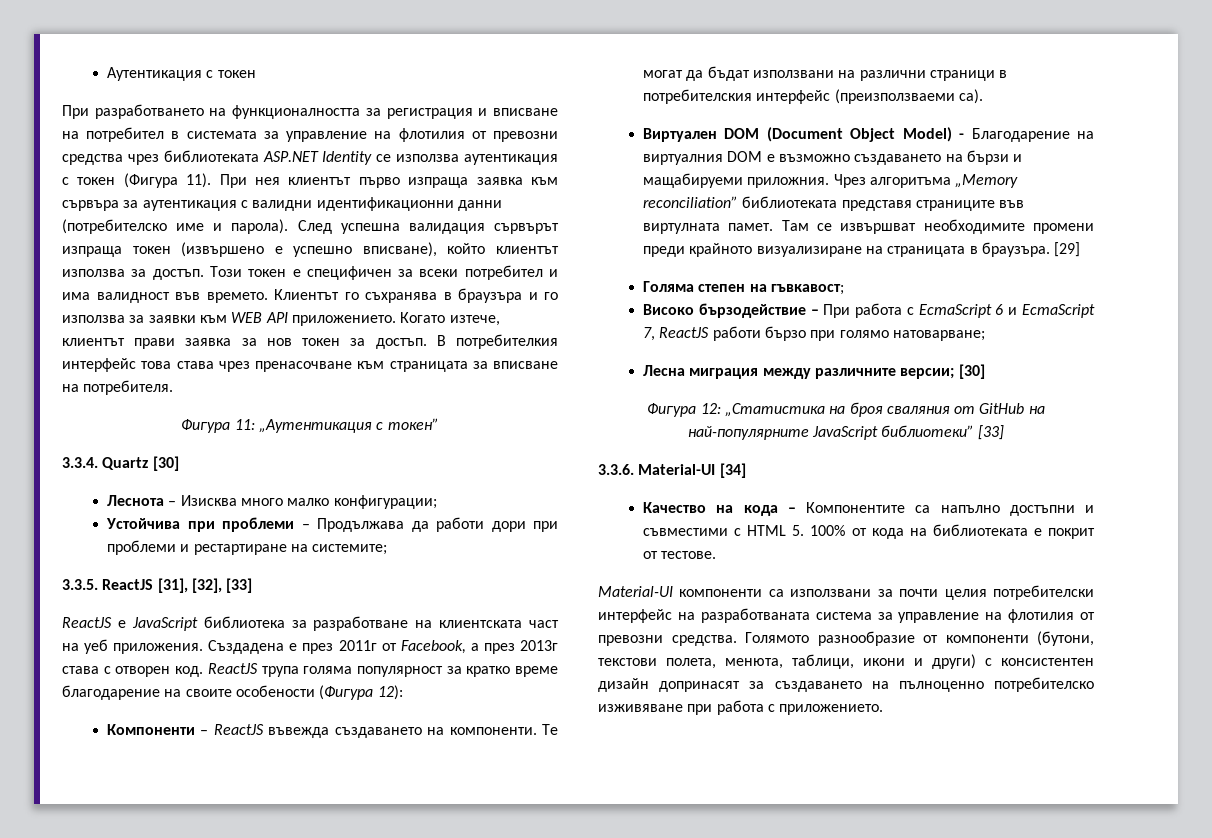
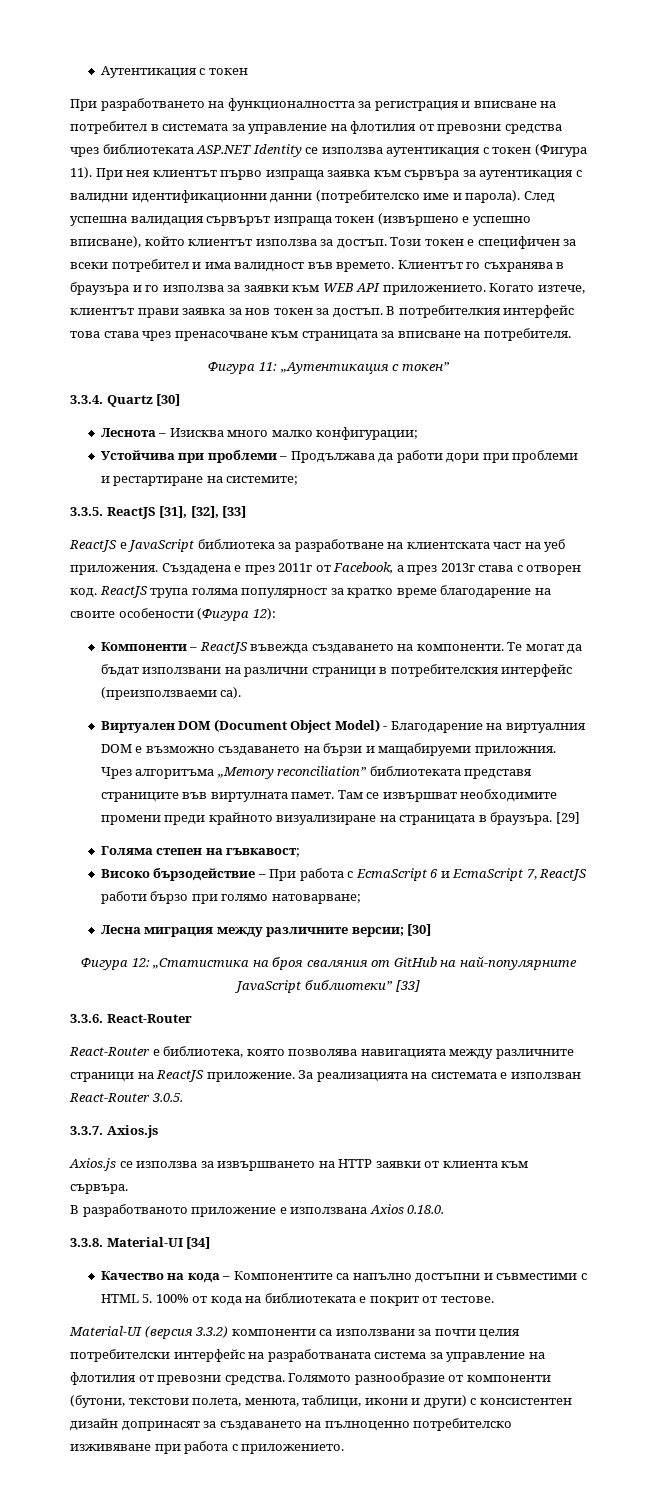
- 3.3.6. Material-UI [34]
+ 3.3.6. React-Router
+ React-Router e библиотека, която позволява навигацията между различните страници на ReactJS приложение. За реализацията на системата е използван React-Router 3.0.5.
+ 3.3.7. Axios.js
+ Axios.js се използва за извършването на HTTP заявки от клиента към сървъра.
+ В разработваното приложение е използвана Axios 0.18.0.
+ 3.3.8. Material-UI [34]
- Material-UI компоненти са използвани за почти целия потребителски интерфейс на разработваната система за управление на флотилия от превозни средства.
+ Material-UI (версия 3.3.2) компоненти са използвани за почти целия потребителски интерфейс на разработваната система за управление на флотилия от превозни средства.

